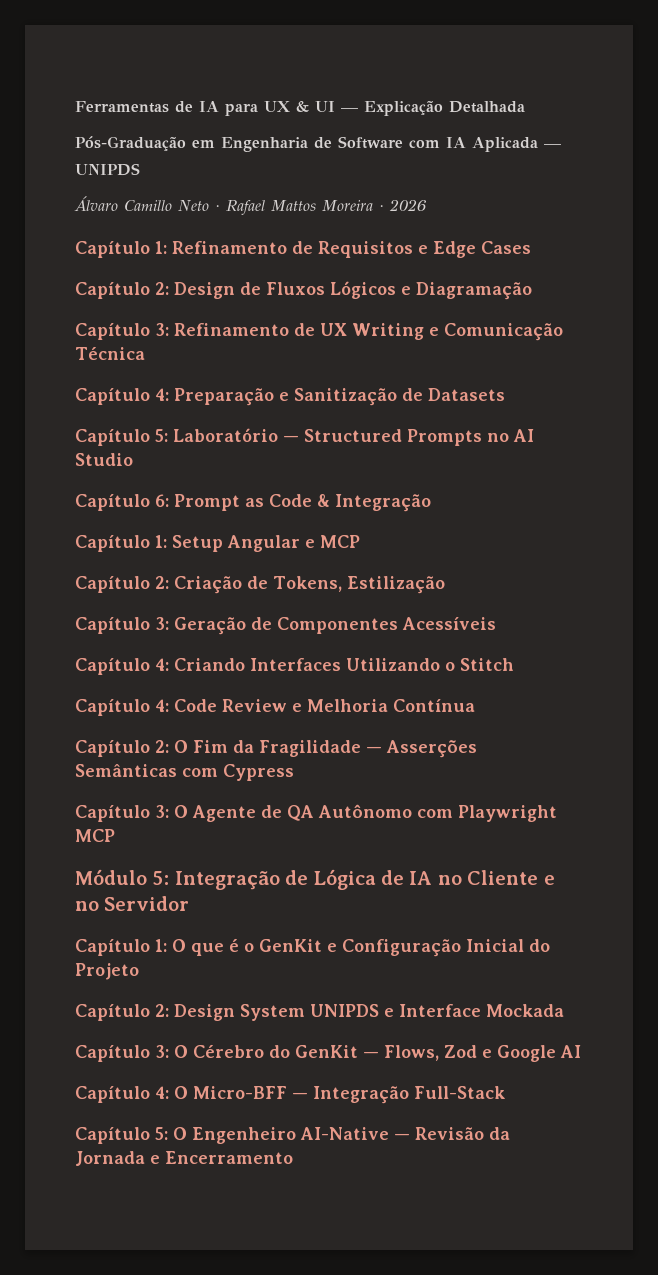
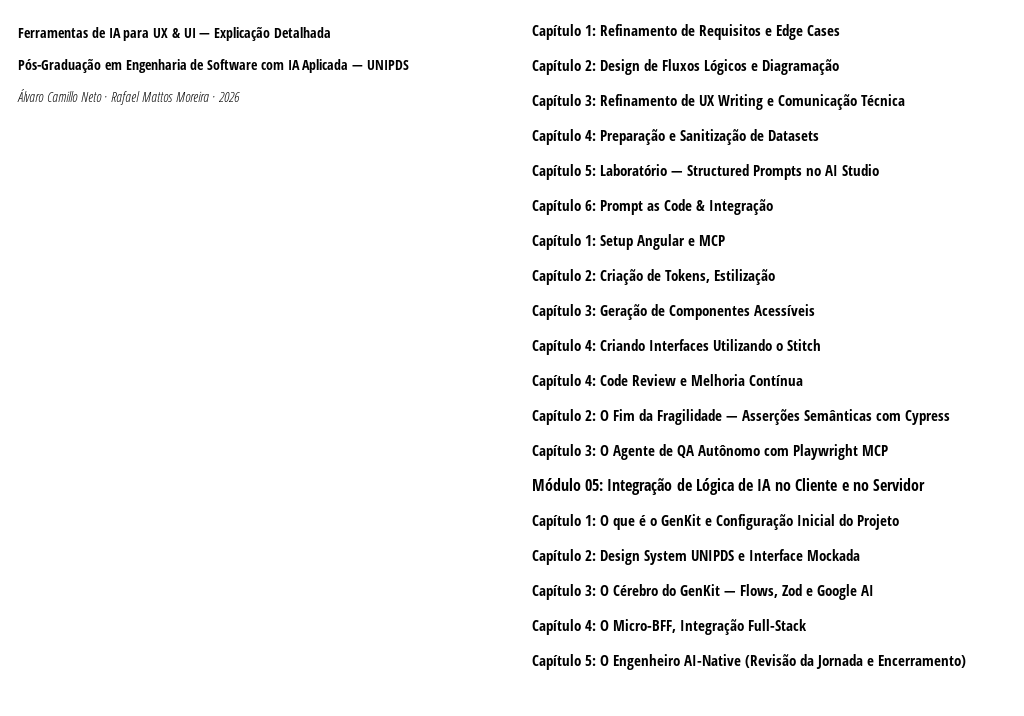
- Módulo 5: Integração de Lógica de IA no Cliente e no Servidor
+ Módulo 05: Integração de Lógica de IA no Cliente e no Servidor
- Capítulo 4: O Micro-BFF — Integração Full-Stack
+ Capítulo 4: O Micro-BFF, Integração Full-Stack
- Capítulo 5: O Engenheiro AI-Native — Revisão da Jornada e Encerramento
+ Capítulo 5: O Engenheiro AI-Native (Revisão da Jornada e Encerramento)

